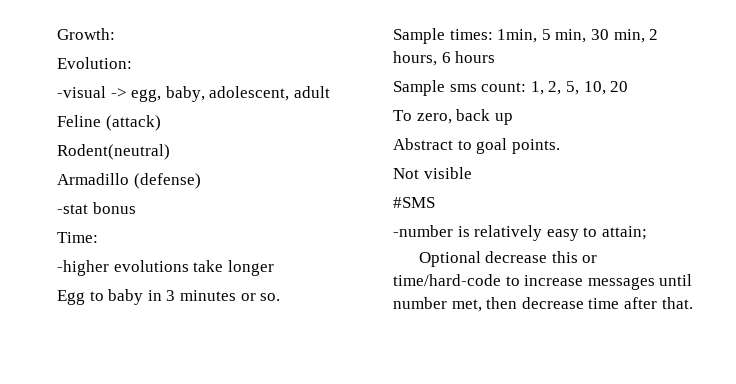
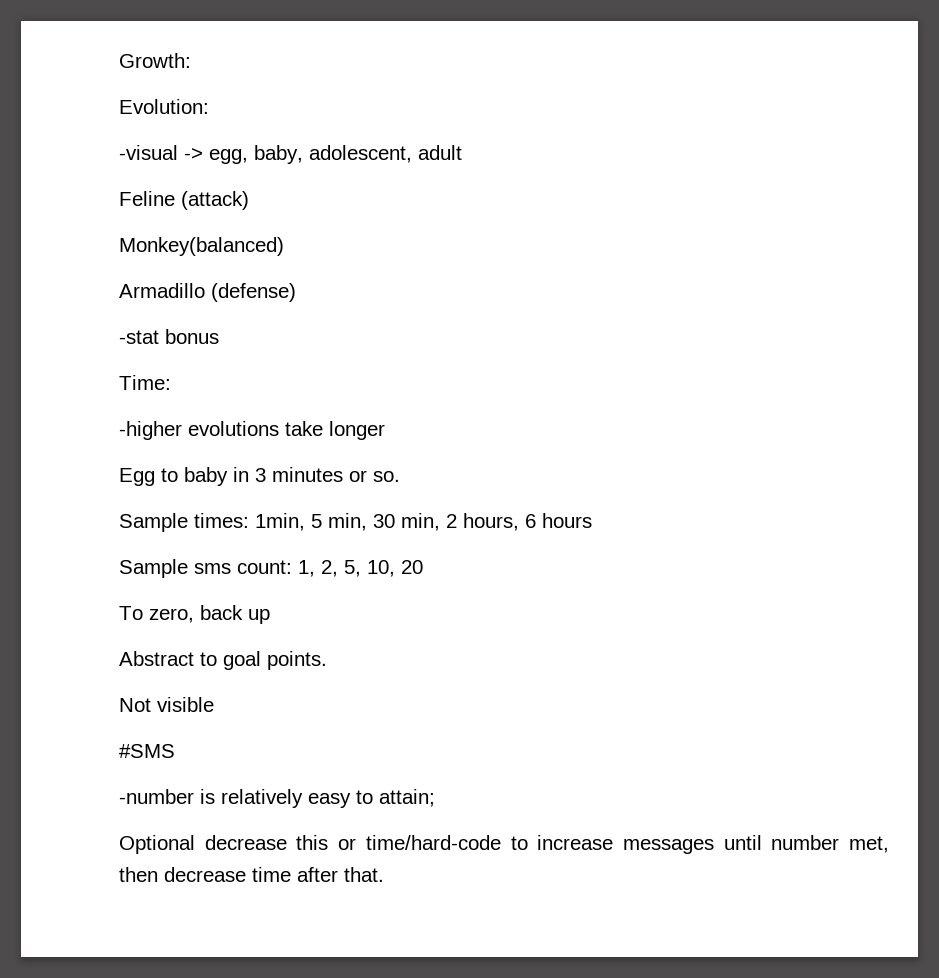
- Rodent(neutral)
+ Monkey(balanced)

